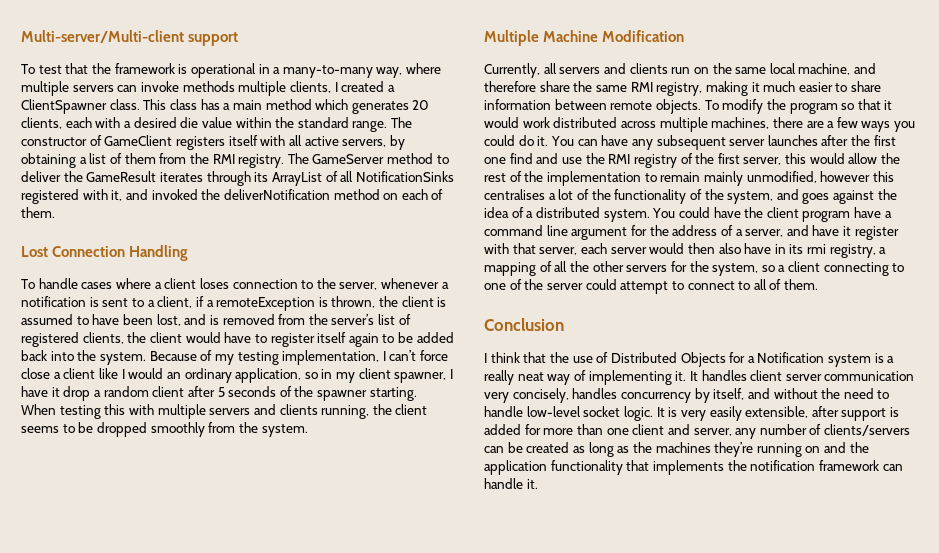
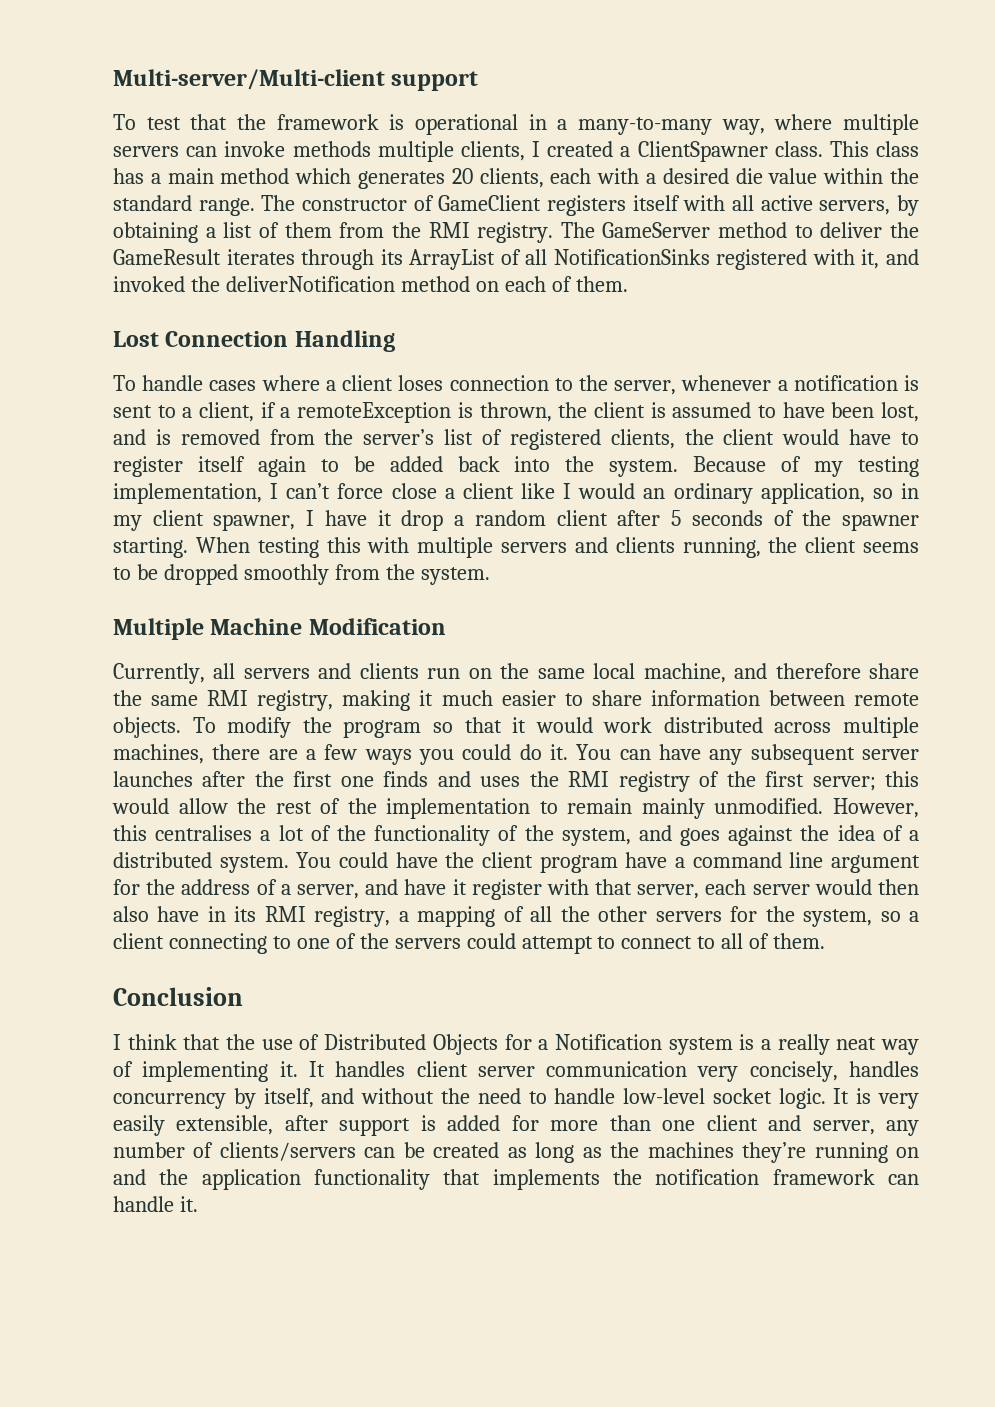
- You can have any subsequent server launches after the first one find and use the RMI registry of the first server, this would allow the rest of the implementation to remain mainly unmodified, however this centralises a lot of the functionality of the system, and goes against the idea of a distributed system.
+ You can have any subsequent server launches after the first one finds and uses the RMI registry of the first server; this would allow the rest of the implementation to remain mainly unmodified. However, this centralises a lot of the functionality of the system, and goes against the idea of a distributed system.
- You could have the client program have a command line argument for the address of a server, and have it register with that server, each server would then also have in its rmi registry, a mapping of all the other servers for the system, so a client connecting to one of the server could attempt to connect to all of them.
+ You could have the client program have a command line argument for the address of a server, and have it register with that server, each server would then also have in its RMI registry, a mapping of all the other servers for the system, so a client connecting to one of the servers could attempt to connect to all of them.

